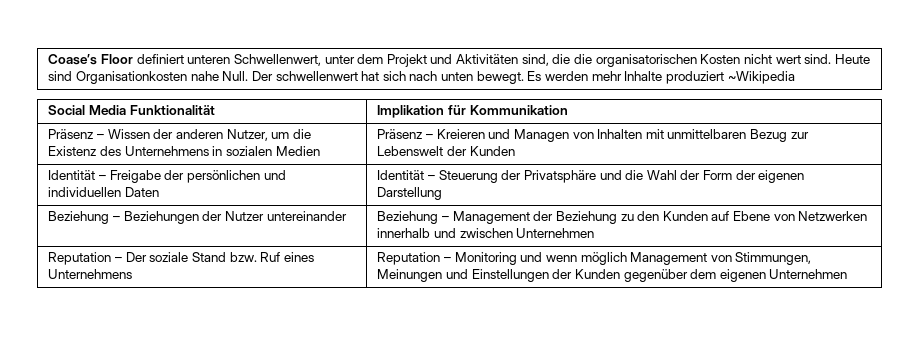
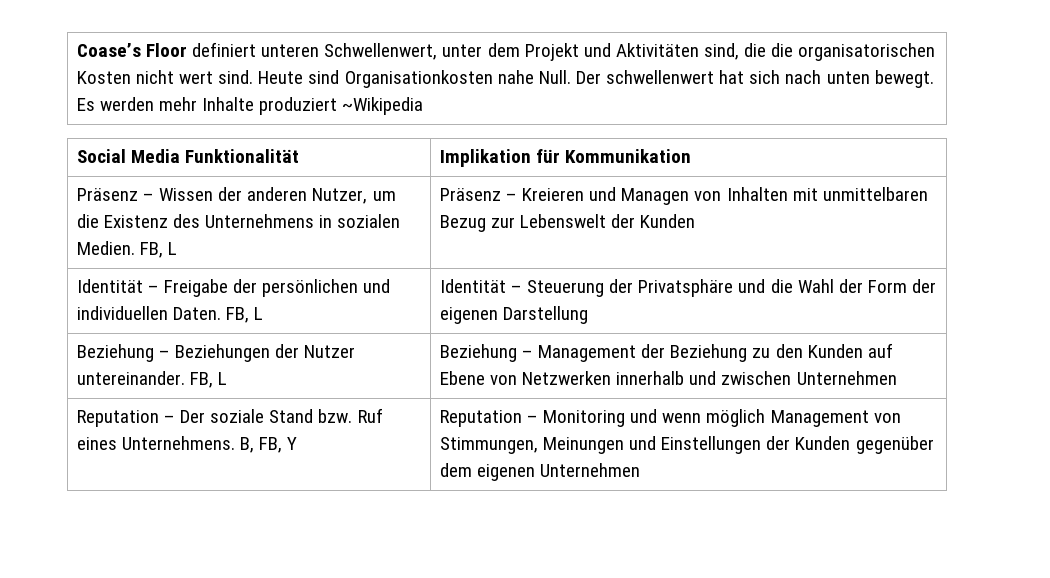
- Präsenz – Wissen der anderen Nutzer, um die Existenz des Unternehmens in sozialen Medien | Präsenz – Kreieren und Managen von Inhalten mit unmittelbaren Bezug zur Lebenswelt der Kunden
+ Präsenz – Wissen der anderen Nutzer, um die Existenz des Unternehmens in sozialen Medien. FB, L | Präsenz – Kreieren und Managen von Inhalten mit unmittelbaren Bezug zur Lebenswelt der Kunden
- Identität – Freigabe der persönlichen und individuellen Daten | Identität – Steuerung der Privatsphäre und die Wahl der Form der eigenen Darstellung
+ Identität – Freigabe der persönlichen und individuellen Daten. FB, L | Identität – Steuerung der Privatsphäre und die Wahl der Form der eigenen Darstellung
- Beziehung – Beziehungen der Nutzer untereinander | Beziehung – Management der Beziehung zu den Kunden auf Ebene von Netzwerken innerhalb und zwischen Unternehmen
+ Beziehung – Beziehungen der Nutzer untereinander. FB, L | Beziehung – Management der Beziehung zu den Kunden auf Ebene von Netzwerken innerhalb und zwischen Unternehmen
- Reputation – Der soziale Stand bzw. Ruf eines Unternehmens | Reputation – Monitoring und wenn möglich Management von Stimmungen, Meinungen und Einstellungen der Kunden gegenüber dem eigenen Unternehmen
+ Reputation – Der soziale Stand bzw. Ruf eines Unternehmens. B, FB, Y | Reputation – Monitoring und wenn möglich Management von Stimmungen, Meinungen und Einstellungen der Kunden gegenüber dem eigenen Unternehmen

